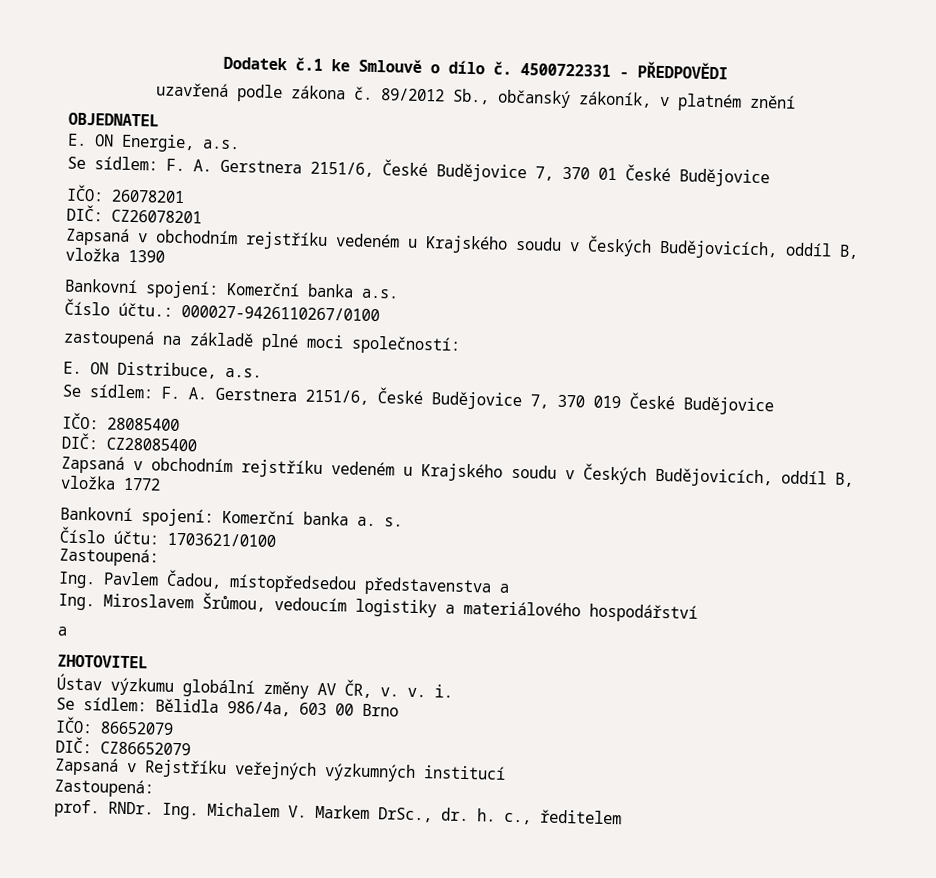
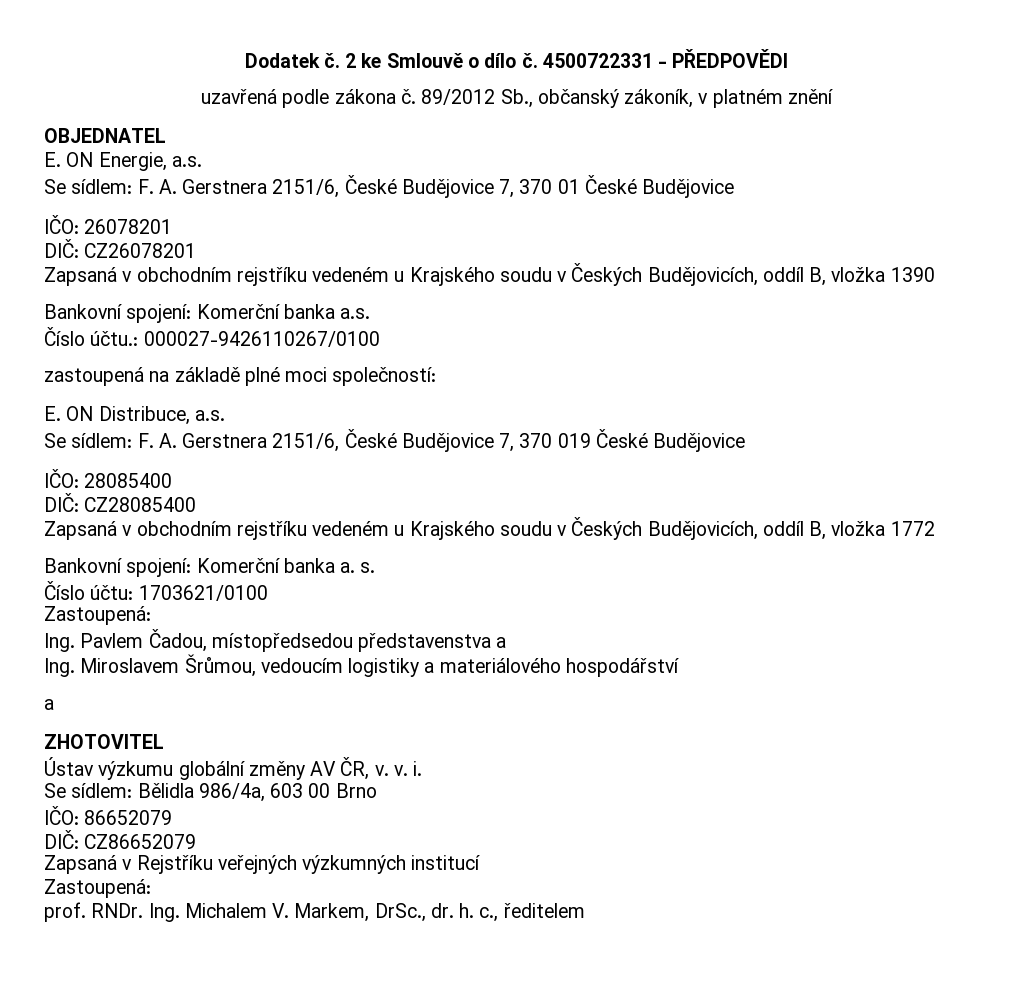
- Dodatek č.1 ke Smlouvě o dílo č.
+ Dodatek č. 2 ke Smlouvě o dílo č.
- Ing. Michalem V. Markem DrSc., dr. h. c., ředitelem
+ Ing. Michalem V. Markem, DrSc., dr. h. c., ředitelem

